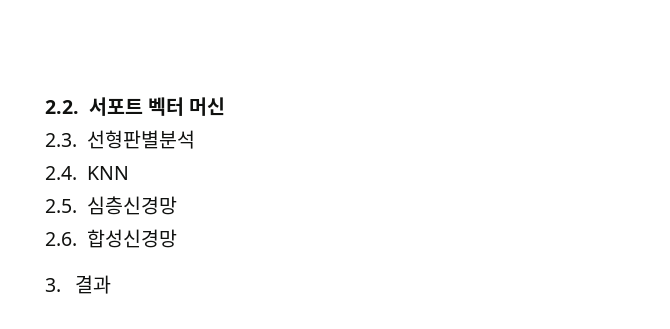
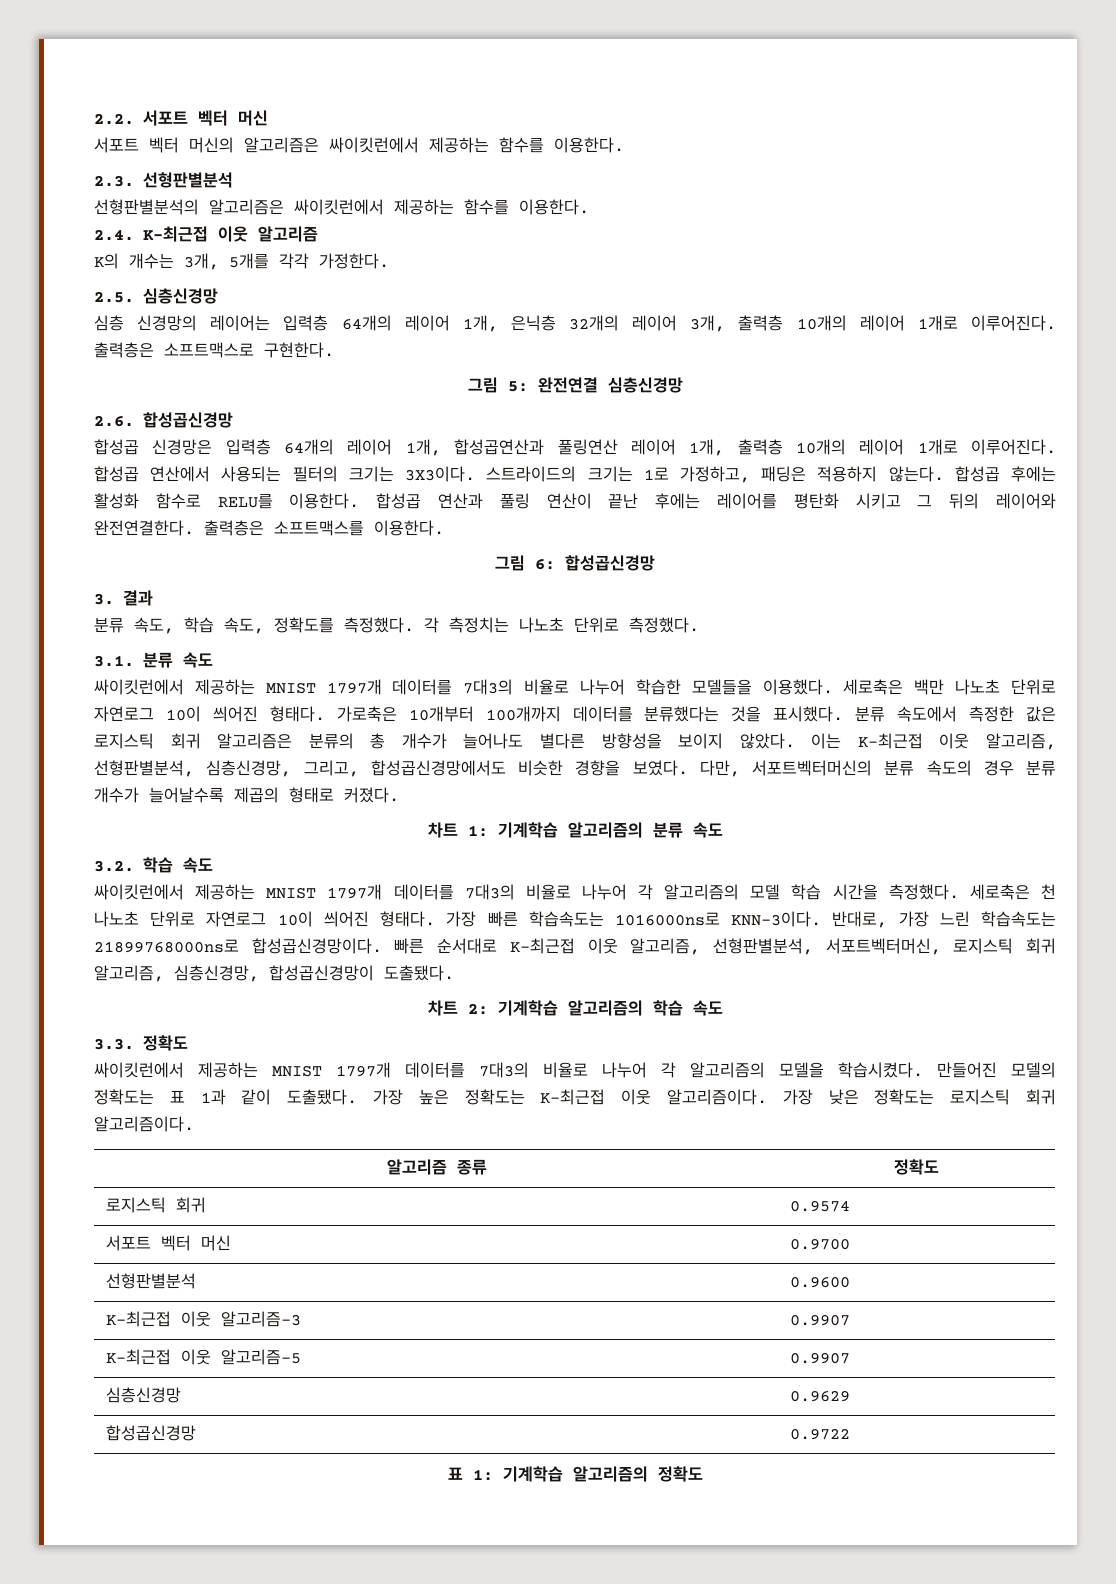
+ 서포트 벡터 머신의 알고리즘은 싸이킷런에서 제공하는 함수를 이용한다.
  2.3. 선형판별분석
- 2.4. KNN
+ 선형판별분석의 알고리즘은 싸이킷런에서 제공하는 함수를 이용한다.
+ 2.4. K-최근접 이웃 알고리즘
+ K의 개수는 3개, 5개를 각각 가정한다.
  2.5. 심층신경망
- 2.6. 합성신경망
+ 심층 신경망의 레이어는 입력층 64개의 레이어 1개, 은닉층 32개의 레이어 3개, 출력층 10개의 레이어 1개로 이루어진다. 출력층은 소프트맥스로 구현한다.
+ 그림 5: 완전연결 심층신경망
+ 2.6. 합성곱신경망
+ 합성곱 신경망은 입력층 64개의 레이어 1개, 합성곱연산과 풀링연산 레이어 1개, 출력층 10개의 레이어 1개로 이루어진다. 합성곱 연산에서 사용되는 필터의 크기는 3X3이다. 스트라이드의 크기는 1로 가정하고, 패딩은 적용하지 않는다. 합성곱 후에는 활성화 함수로 RELU를 이용한다. 합성곱 연산과 풀링 연산이 끝난 후에는 레이어를 평탄화 시키고 그 뒤의 레이어와 완전연결한다. 출력층은 소프트맥스를 이용한다.
+ 그림 6: 합성곱신경망
  3. 결과
+ 분류 속도, 학습 속도, 정확도를 측정했다. 각 측정치는 나노초 단위로 측정했다.
+ 3.1. 분류 속도
+ 싸이킷런에서 제공하는 MNIST 1797개 데이터를 7대3의 비율로 나누어 학습한 모델들을 이용했다. 세로축은 백만 나노초 단위로 자연로그 10이 씌어진 형태다. 가로축은 10개부터 100개까지 데이터를 분류했다는 것을 표시했다. 분류 속도에서 측정한 값은 로지스틱 회귀 알고리즘은 분류의 총 개수가 늘어나도 별다른 방향성을 보이지 않았다. 이는 K-최근접 이웃 알고리즘, 선형판별분석, 심층신경망, 그리고, 합성곱신경망에서도 비슷한 경향을 보였다. 다만, 서포트벡터머신의 분류 속도의 경우 분류 개수가 늘어날수록 제곱의 형태로 커졌다.
+ 차트 1: 기계학습 알고리즘의 분류 속도
+ 3.2. 학습 속도
+ 싸이킷런에서 제공하는 MNIST 1797개 데이터를 7대3의 비율로 나누어 각 알고리즘의 모델 학습 시간을 측정했다. 세로축은 천 나노초 단위로 자연로그 10이 씌어진 형태다. 가장 빠른 학습속도는 1016000ns로 KNN-3이다. 반대로, 가장 느린 학습속도는 21899768000ns로 합성곱신경망이다. 빠른 순서대로 K-최근접 이웃 알고리즘, 선형판별분석, 서포트벡터머신, 로지스틱 회귀 알고리즘, 심층신경망, 합성곱신경망이 도출됐다.
+ 차트 2: 기계학습 알고리즘의 학습 속도
+ 3.3. 정확도
+ 싸이킷런에서 제공하는 MNIST 1797개 데이터를 7대3의 비율로 나누어 각 알고리즘의 모델을 학습시켰다. 만들어진 모델의 정확도는 표 1과 같이 도출됐다. 가장 높은 정확도는 K-최근접 이웃 알고리즘이다. 가장 낮은 정확도는 로지스틱 회귀 알고리즘이다.
+ 알고리즘 종류 | 정확도
+ 로지스틱 회귀 | 0.9574
+ 서포트 벡터 머신 | 0.9700
+ 선형판별분석 | 0.9600
+ K-최근접 이웃 알고리즘-3 | 0.9907
+ K-최근접 이웃 알고리즘-5 | 0.9907
+ 심층신경망 | 0.9629
+ 합성곱신경망 | 0.9722
+ 표 1: 기계학습 알고리즘의 정확도

